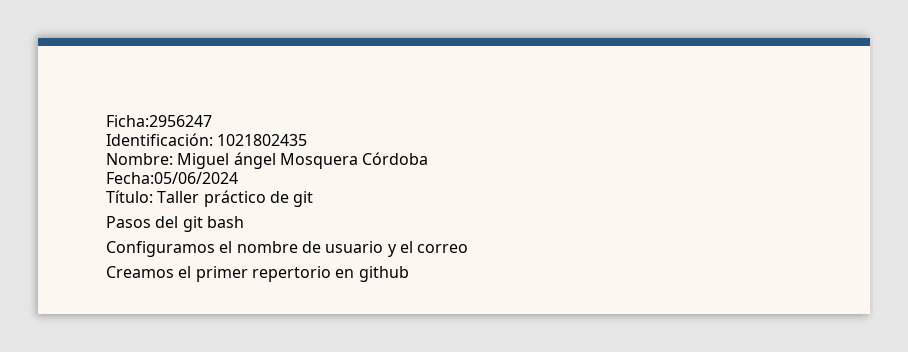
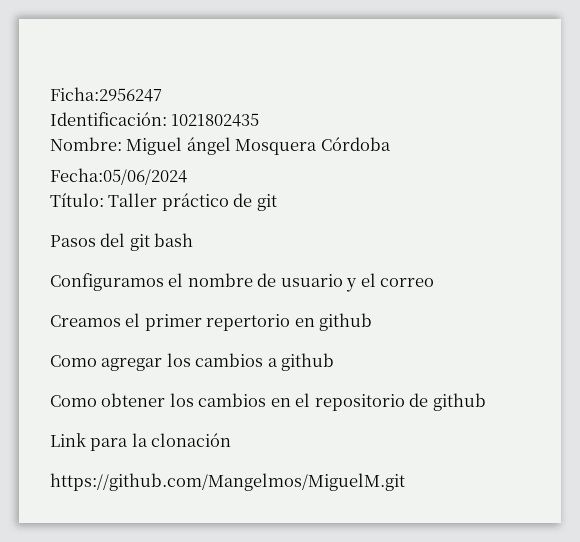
+ Como agregar los cambios a github
+ Como obtener los cambios en el repositorio de github
+ Link para la clonación
+ https://github.com/Mangelmos/MiguelM.git

